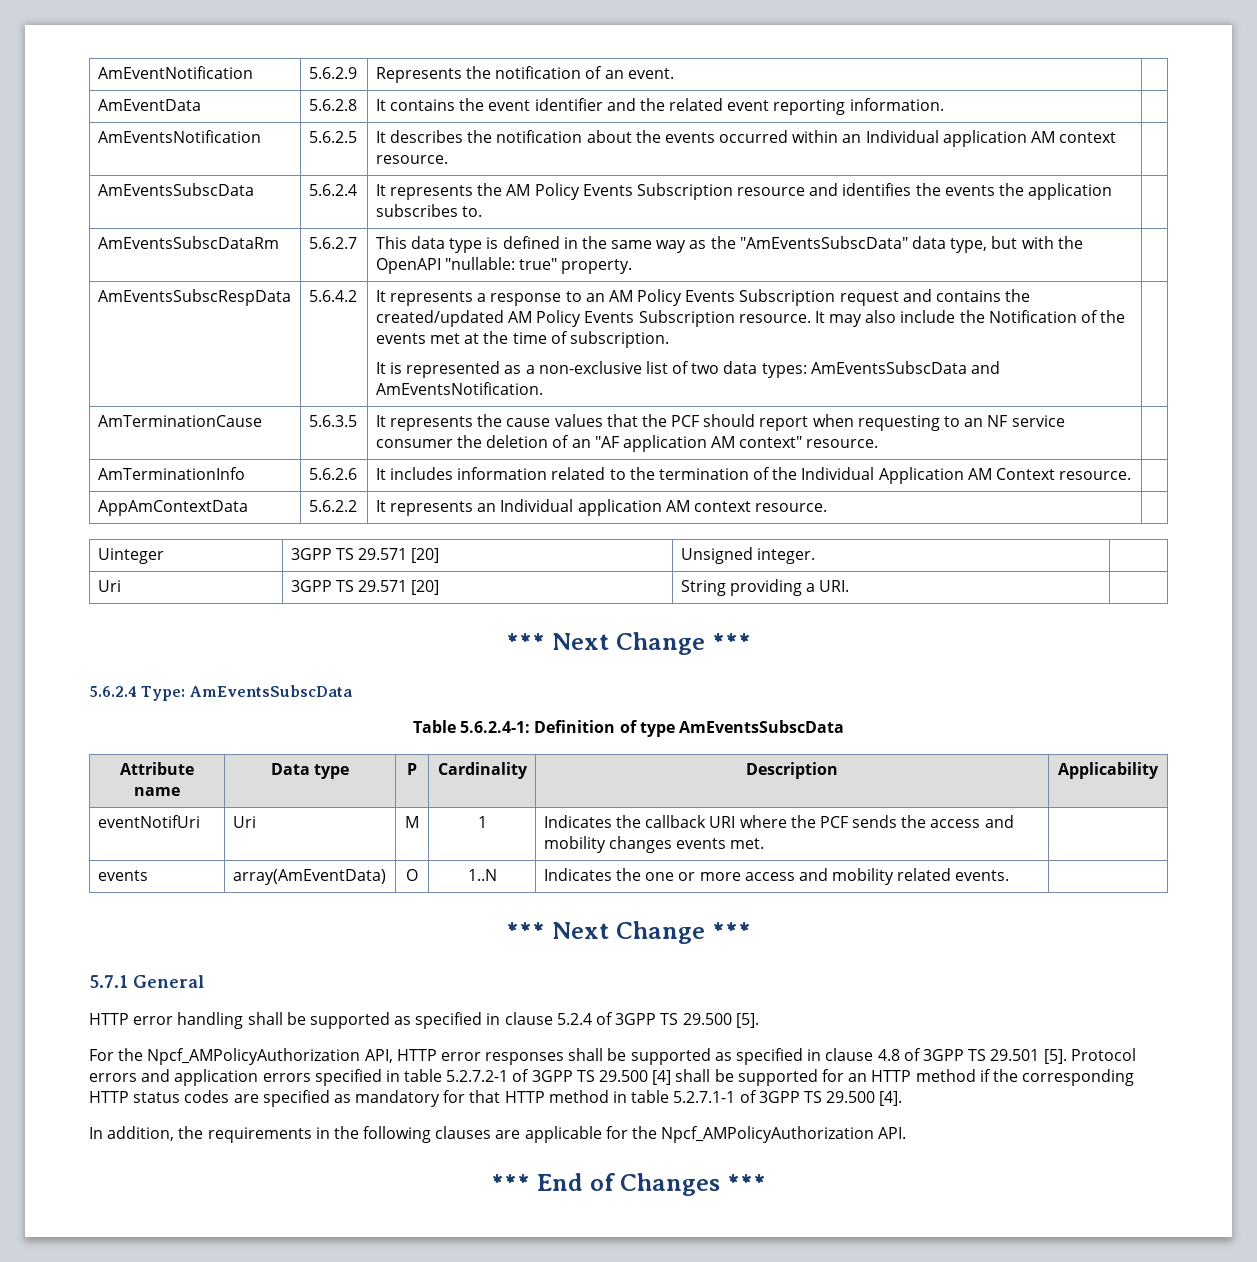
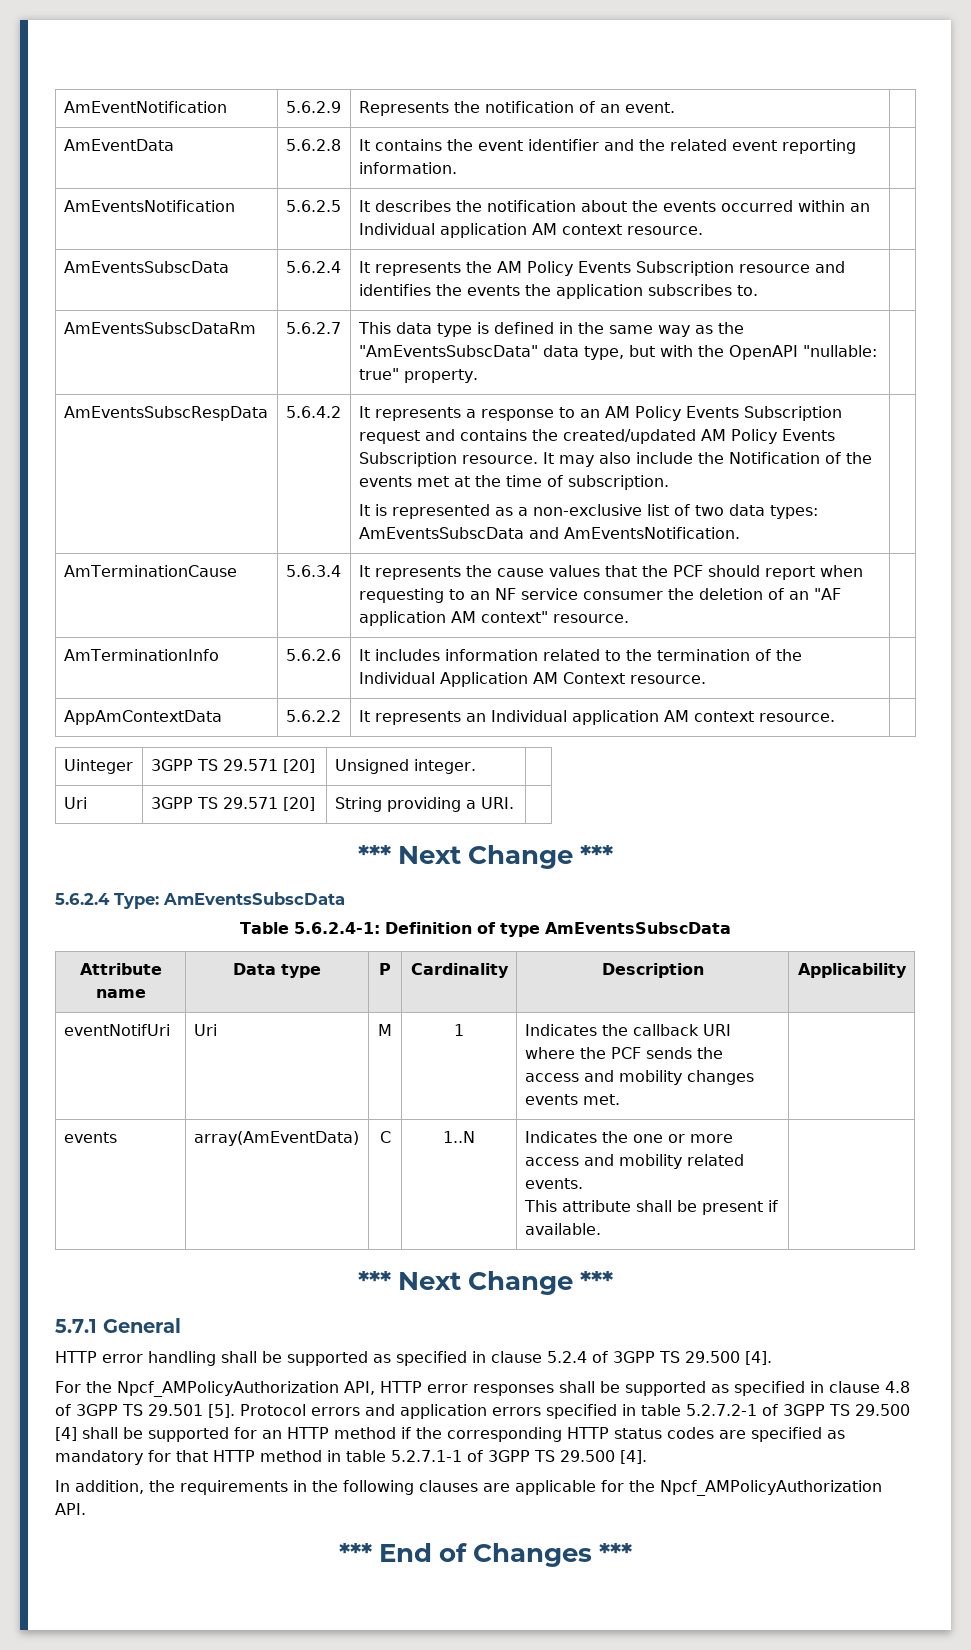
- AmTerminationCause | 5.6.3.5 | It represents the cause values that the PCF should report when requesting to an NF service consumer the deletion of an "AF application AM context" resource. |
+ AmTerminationCause | 5.6.3.4 | It represents the cause values that the PCF should report when requesting to an NF service consumer the deletion of an "AF application AM context" resource. |
- events | array(AmEventData) | O | 1..N | Indicates the one or more access and mobility related events. |
+ events | array(AmEventData) | C | 1..N | Indicates the one or more access and mobility related events.
+ This attribute shall be present if available. |
- HTTP error handling shall be supported as specified in clause 5.2.4 of 3GPP TS 29.500 [5].
+ HTTP error handling shall be supported as specified in clause 5.2.4 of 3GPP TS 29.500 [4].

